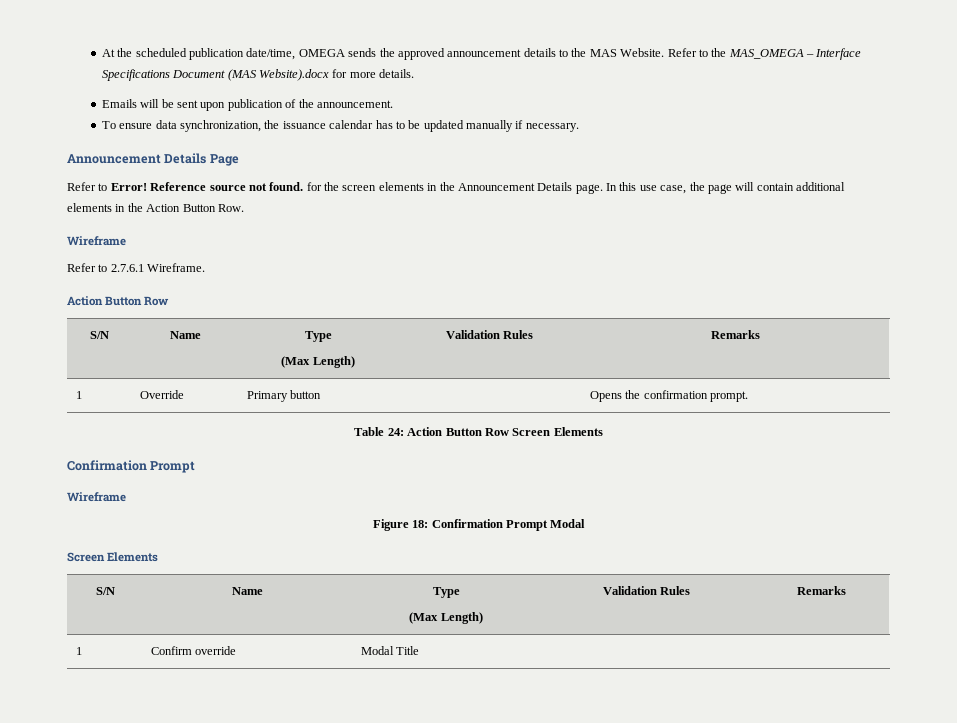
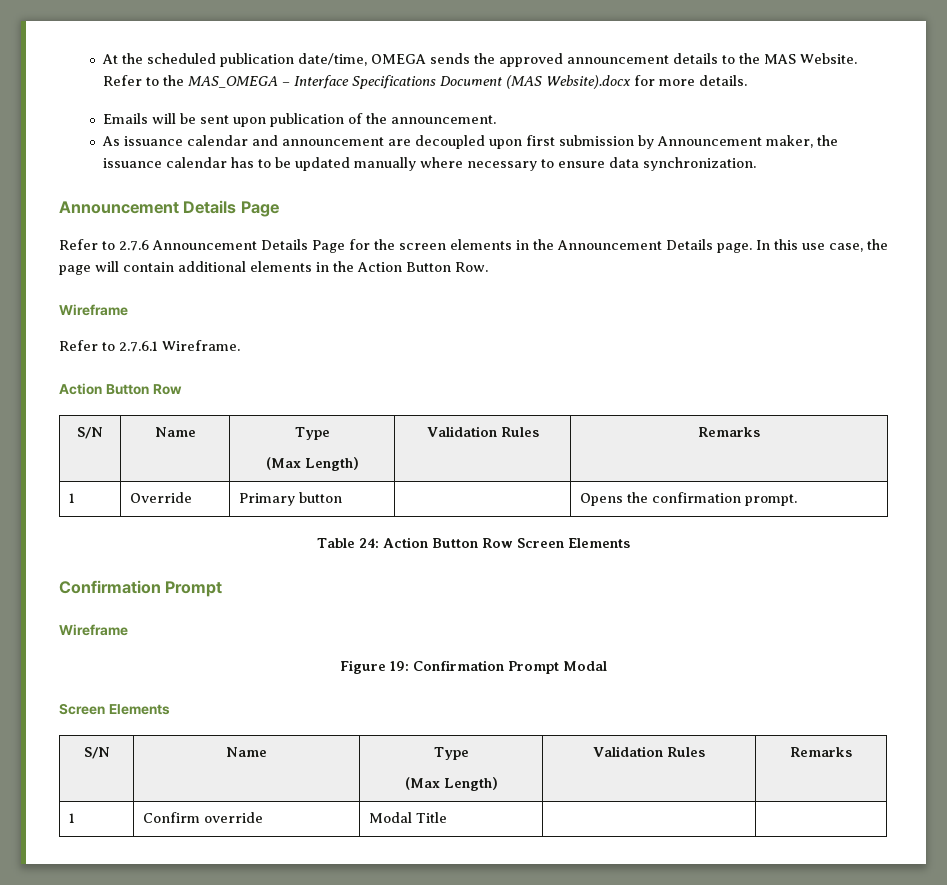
- To ensure data synchronization, the issuance calendar has to be updated manually if necessary.
+ As issuance calendar and announcement are decoupled upon first submission by Announcement maker, the issuance calendar has to be updated manually where necessary to ensure data synchronization.
- Refer to Error! Reference source not found. for the screen elements in the Announcement Details page.
+ Refer to 2.7.6 Announcement Details Page for the screen elements in the Announcement Details page.
- Figure 18: Confirmation Prompt Modal
+ Figure 19: Confirmation Prompt Modal

